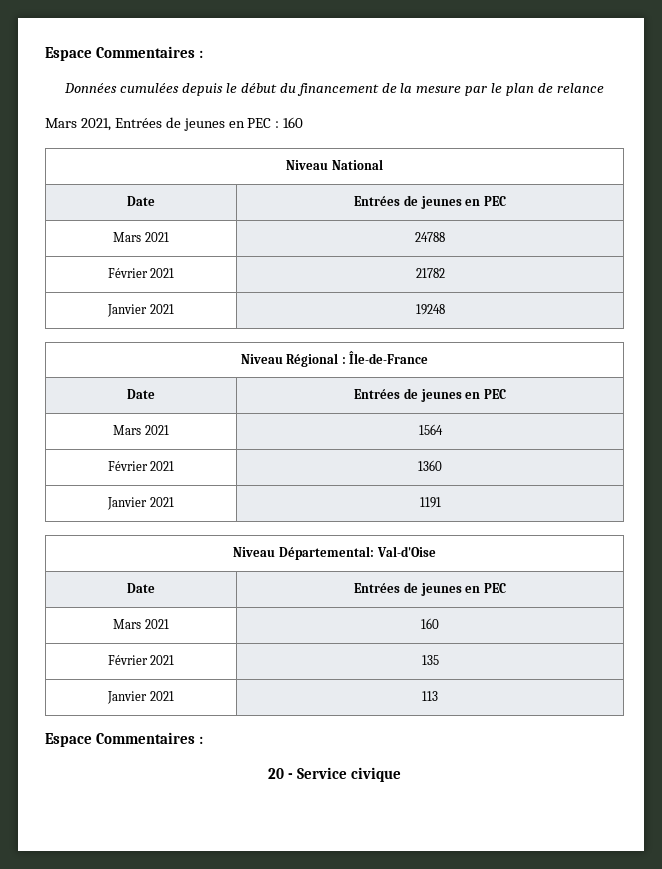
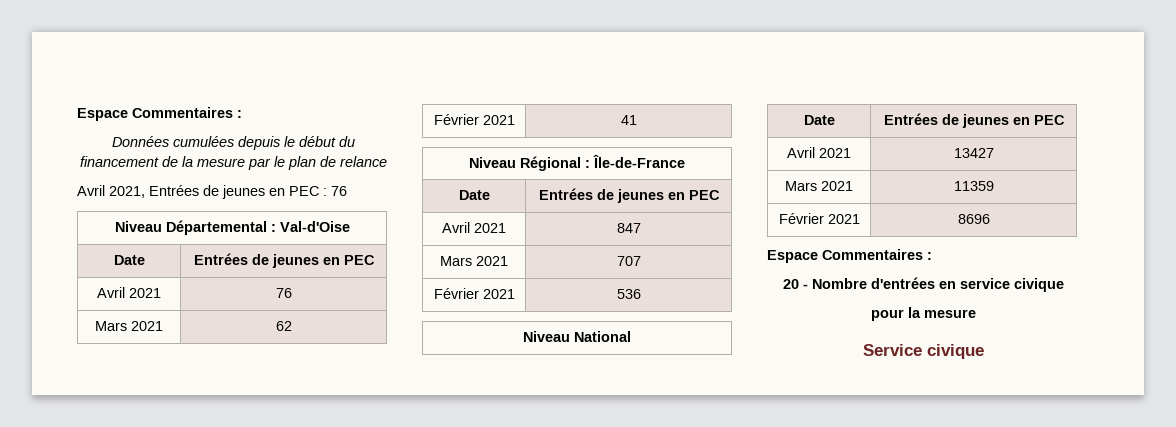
- Mars 2021, Entrées de jeunes en PEC : 160
- Niveau National
+ Avril 2021, Entrées de jeunes en PEC : 76
+ Niveau Départemental : Val-d'Oise
  Date | Entrées de jeunes en PEC
- Mars 2021 | 24788
- Février 2021 | 21782
- Janvier 2021 | 19248
+ Avril 2021 | 76
+ Mars 2021 | 62
+ Février 2021 | 41
- Mars 2021 | 1564
- Février 2021 | 1360
- Janvier 2021 | 1191
- Niveau Départemental: Val-d'Oise
+ Avril 2021 | 847
+ Mars 2021 | 707
+ Février 2021 | 536
+ Niveau National
  Date | Entrées de jeunes en PEC
- Mars 2021 | 160
- Février 2021 | 135
- Janvier 2021 | 113
+ Avril 2021 | 13427
+ Mars 2021 | 11359
+ Février 2021 | 8696
- 20 - Service civique
+ 20 - Nombre d'entrées en service civique
+ pour la mesure
+ Service civique

